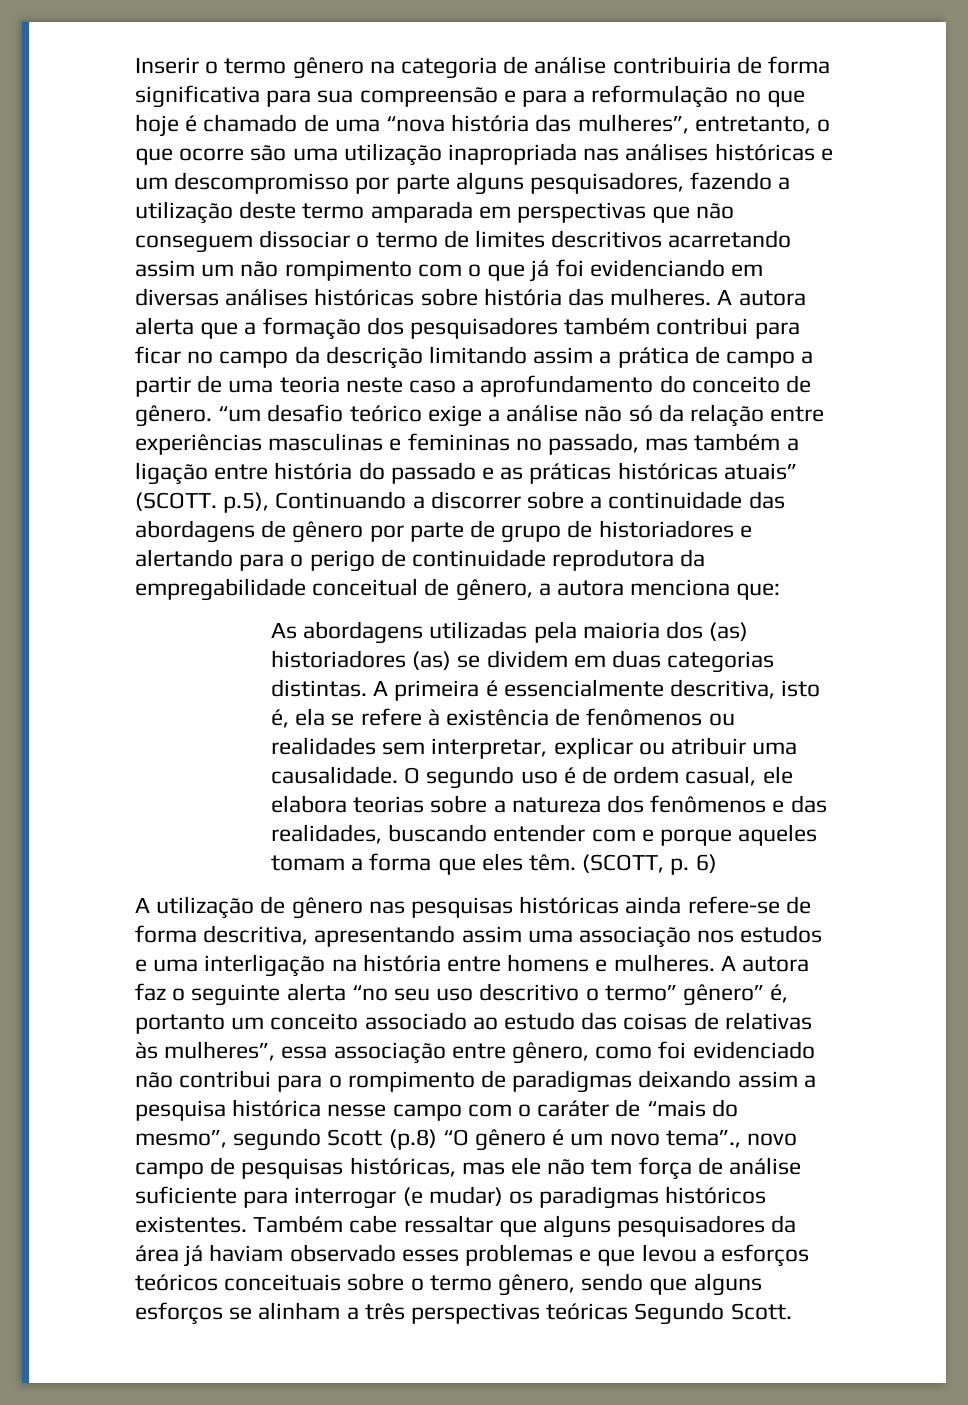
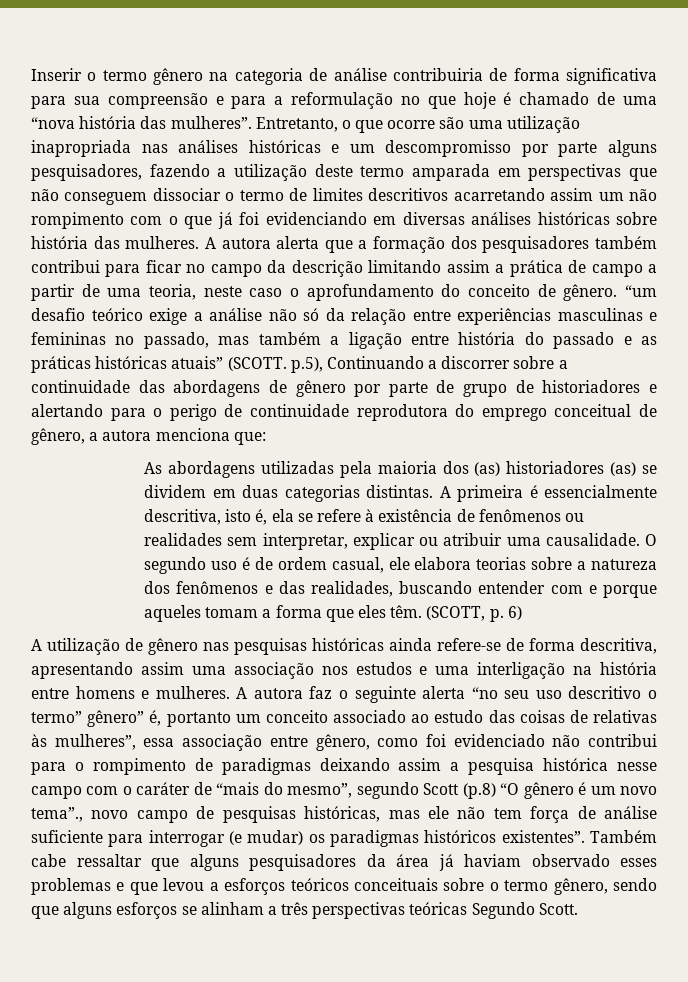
- Inserir o termo gênero na categoria de análise contribuiria de forma significativa para sua compreensão e para a reformulação no que hoje é chamado de uma “nova história das mulheres”, entretanto, o que ocorre são uma utilização inapropriada nas análises históricas e um descompromisso por parte alguns pesquisadores, fazendo a utilização deste termo amparada em perspectivas que não conseguem dissociar o termo de limites descritivos acarretando assim um não rompimento com o que já foi evidenciando em diversas análises históricas sobre história das mulheres.
+ Inserir o termo gênero na categoria de análise contribuiria de forma significativa para sua compreensão e para a reformulação no que hoje é chamado de uma “nova história das mulheres”. Entretanto, o que ocorre são uma utilização inapropriada nas análises históricas e um descompromisso por parte alguns pesquisadores, fazendo a utilização deste termo amparada em perspectivas que não conseguem dissociar o termo de limites descritivos acarretando assim um não rompimento com o que já foi evidenciando em diversas análises históricas sobre história das mulheres.
- A autora alerta que a formação dos pesquisadores também contribui para ficar no campo da descrição limitando assim a prática de campo a partir de uma teoria neste caso a aprofundamento do conceito de gênero.
+ A autora alerta que a formação dos pesquisadores também contribui para ficar no campo da descrição limitando assim a prática de campo a partir de uma teoria, neste caso o aprofundamento do conceito de gênero.
- “um desafio teórico exige a análise não só da relação entre experiências masculinas e femininas no passado, mas também a ligação entre história do passado e as práticas históricas atuais” (SCOTT. p.5), Continuando a discorrer sobre a continuidade das abordagens de gênero por parte de grupo de historiadores e alertando para o perigo de continuidade reprodutora da empregabilidade conceitual de gênero, a autora menciona que:
+ “um desafio teórico exige a análise não só da relação entre experiências masculinas e femininas no passado, mas também a ligação entre história do passado e as práticas históricas atuais” (SCOTT. p.5), Continuando a discorrer sobre a continuidade das abordagens de gênero por parte de grupo de historiadores e alertando para o perigo de continuidade reprodutora do emprego conceitual de gênero, a autora menciona que:
- A autora faz o seguinte alerta “no seu uso descritivo o termo” gênero” é, portanto um conceito associado ao estudo das coisas de relativas às mulheres”, essa associação entre gênero, como foi evidenciado não contribui para o rompimento de paradigmas deixando assim a pesquisa histórica nesse campo com o caráter de “mais do mesmo”, segundo Scott (p.8) “O gênero é um novo tema”., novo campo de pesquisas históricas, mas ele não tem força de análise suficiente para interrogar (e mudar) os paradigmas históricos existentes.
+ A autora faz o seguinte alerta “no seu uso descritivo o termo” gênero” é, portanto um conceito associado ao estudo das coisas de relativas às mulheres”, essa associação entre gênero, como foi evidenciado não contribui para o rompimento de paradigmas deixando assim a pesquisa histórica nesse campo com o caráter de “mais do mesmo”, segundo Scott (p.8) “O gênero é um novo tema”., novo campo de pesquisas históricas, mas ele não tem força de análise suficiente para interrogar (e mudar) os paradigmas históricos existentes”.

